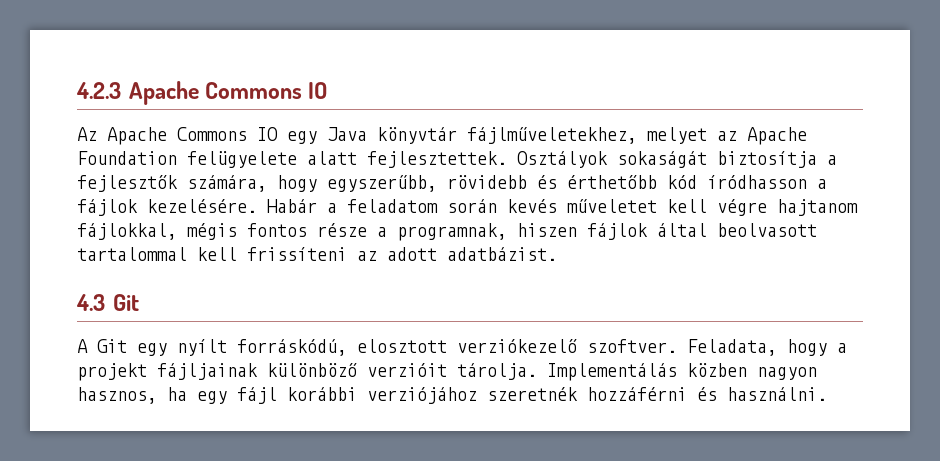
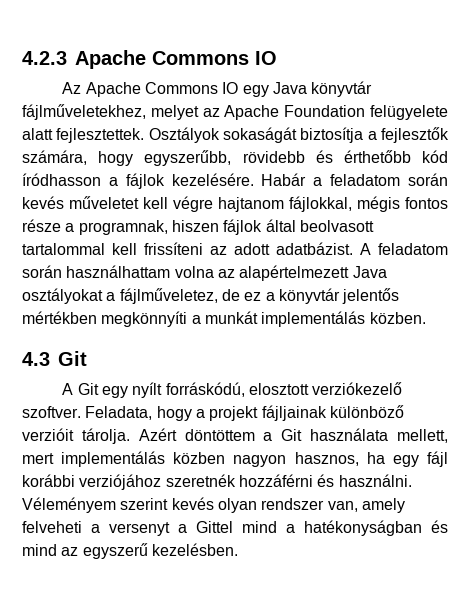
+ A feladatom során használhattam volna az alapértelmezett Java osztályokat a fájlműveletez, de ez a könyvtár jelentős mértékben megkönnyíti a munkát implementálás közben.
- Implementálás közben nagyon hasznos, ha egy fájl korábbi verziójához szeretnék hozzáférni és használni.
+ Azért döntöttem a Git használata mellett, mert implementálás közben nagyon hasznos, ha egy fájl korábbi verziójához szeretnék hozzáférni és használni.
+ Véleményem szerint kevés olyan rendszer van, amely felveheti a versenyt a Gittel mind a hatékonyságban és mind az egyszerű kezelésben.

